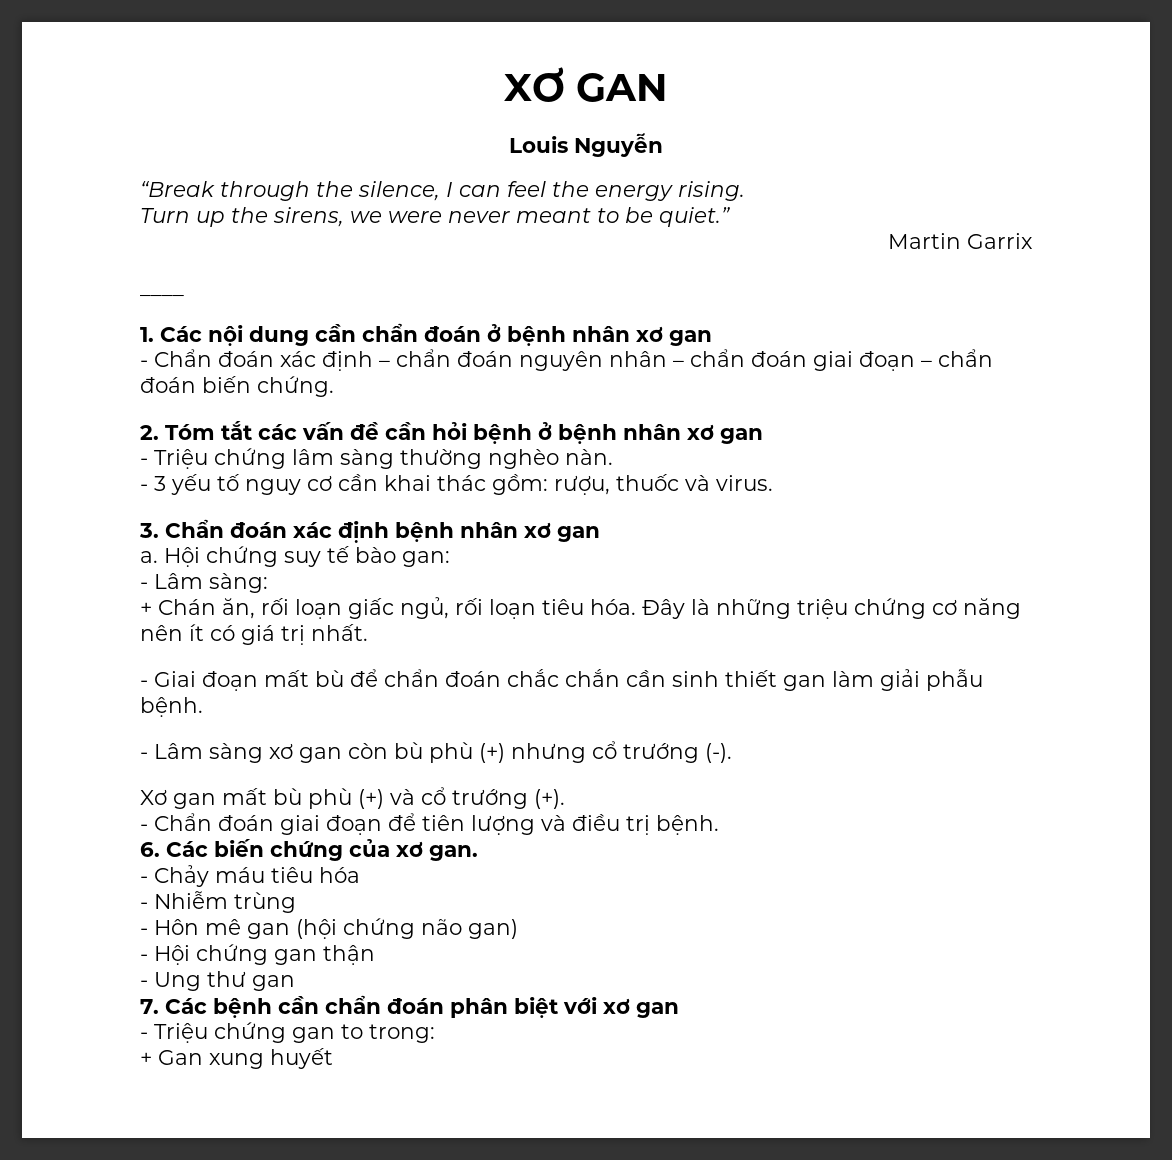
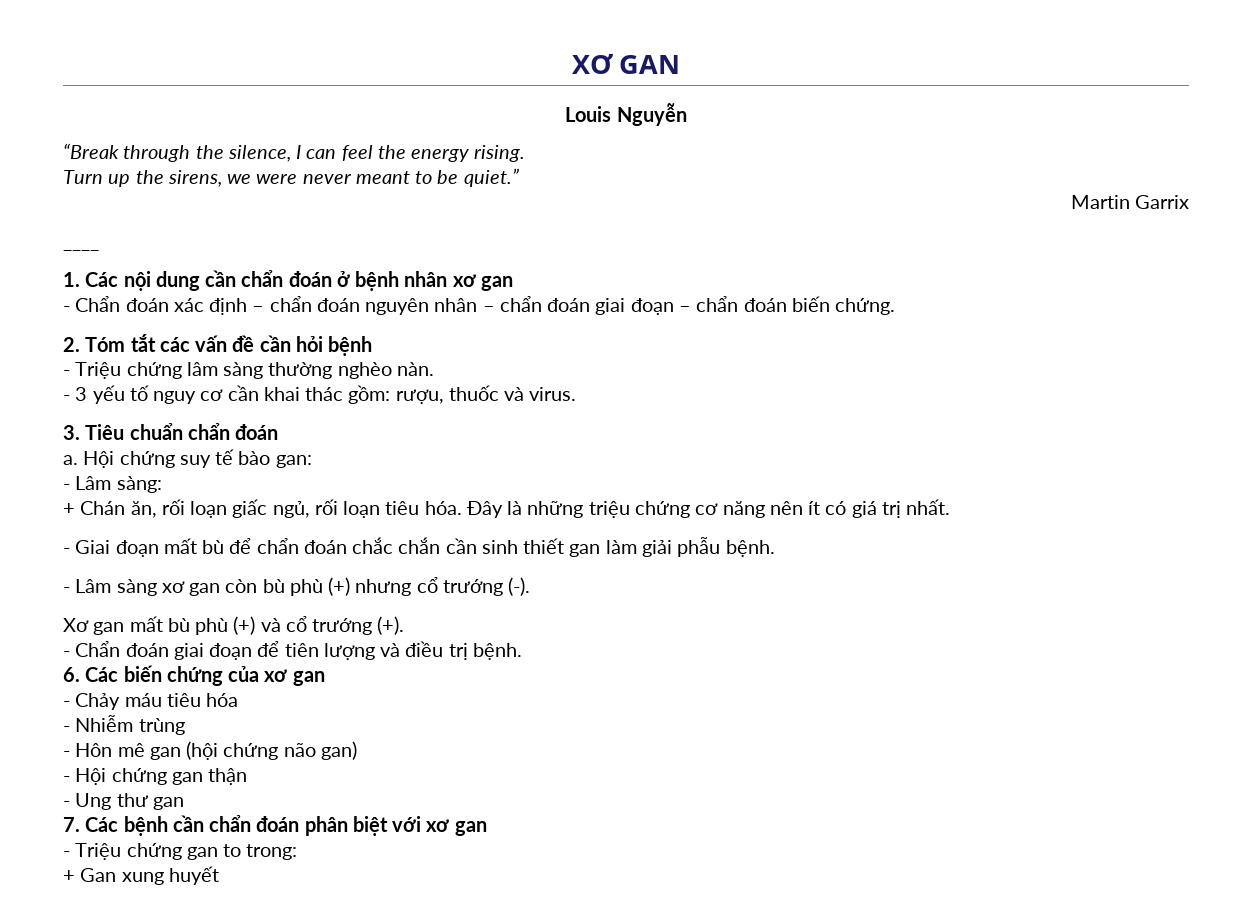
- 2. Tóm tắt các vấn đề cần hỏi bệnh ở bệnh nhân xơ gan
+ 2. Tóm tắt các vấn đề cần hỏi bệnh
- 3. Chẩn đoán xác định bệnh nhân xơ gan
+ 3. Tiêu chuẩn chẩn đoán
- 6. Các biến chứng của xơ gan.
+ 6. Các biến chứng của xơ gan

